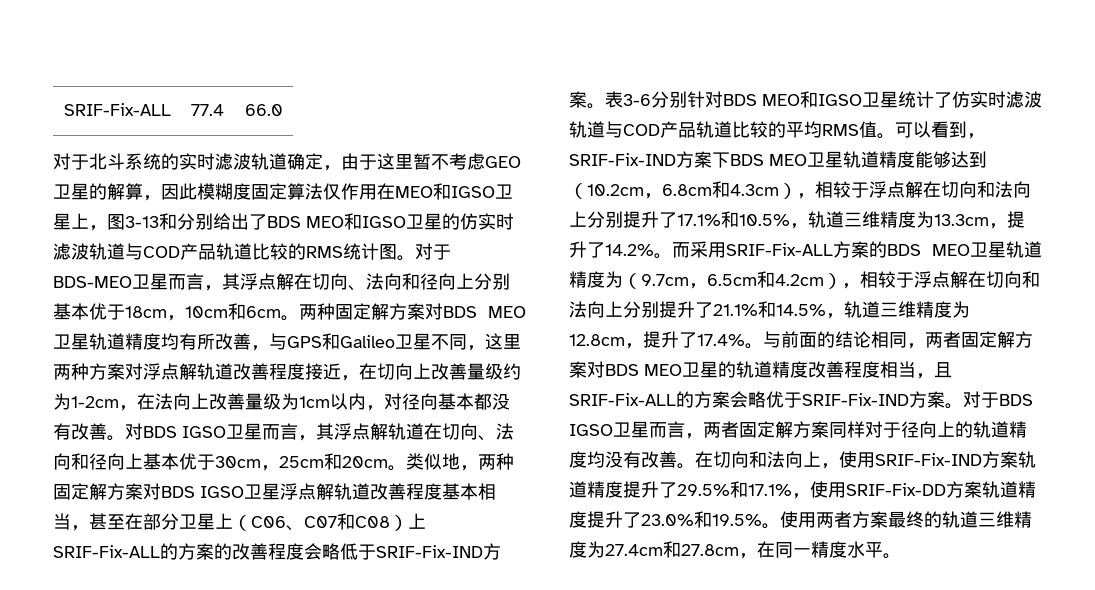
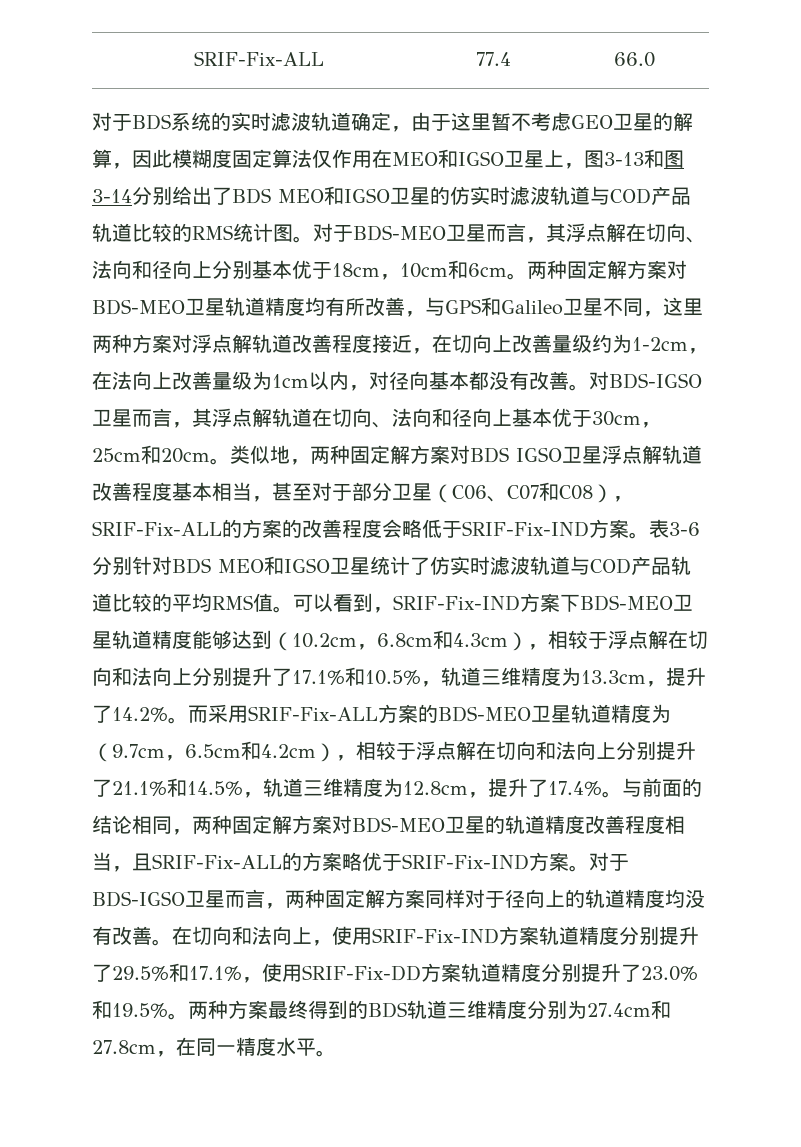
- 对于北斗系统的实时滤波轨道确定，由于这里暂不考虑GEO卫星的解算，因此模糊度固定算法仅作用在MEO和IGSO卫星上，图3-13和分别给出了BDS MEO和IGSO卫星的仿实时滤波轨道与COD产品轨道比较的RMS统计图。
+ 对于BDS系统的实时滤波轨道确定，由于这里暂不考虑GEO卫星的解算，因此模糊度固定算法仅作用在MEO和IGSO卫星上，图3-13和图3-14分别给出了BDS MEO和IGSO卫星的仿实时滤波轨道与COD产品轨道比较的RMS统计图。
- 两种固定解方案对BDS MEO卫星轨道精度均有所改善，与GPS和Galileo卫星不同，这里两种方案对浮点解轨道改善程度接近，在切向上改善量级约为1-2cm，在法向上改善量级为1cm以内，对径向基本都没有改善。
+ 两种固定解方案对BDS-MEO卫星轨道精度均有所改善，与GPS和Galileo卫星不同，这里两种方案对浮点解轨道改善程度接近，在切向上改善量级约为1-2cm，在法向上改善量级为1cm以内，对径向基本都没有改善。
- 对BDS IGSO卫星而言，其浮点解轨道在切向、法向和径向上基本优于30cm，25cm和20cm。
+ 对BDS-IGSO卫星而言，其浮点解轨道在切向、法向和径向上基本优于30cm，25cm和20cm。
- 类似地，两种固定解方案对BDS IGSO卫星浮点解轨道改善程度基本相当，甚至在部分卫星上（C06、C07和C08）上SRIF-Fix-ALL的方案的改善程度会略低于SRIF-Fix-IND方案。
+ 类似地，两种固定解方案对BDS IGSO卫星浮点解轨道改善程度基本相当，甚至对于部分卫星（C06、C07和C08），SRIF-Fix-ALL的方案的改善程度会略低于SRIF-Fix-IND方案。
- 可以看到，SRIF-Fix-IND方案下BDS MEO卫星轨道精度能够达到（10.2cm，6.8cm和4.3cm），相较于浮点解在切向和法向上分别提升了17.1%和10.5%，轨道三维精度为13.3cm，提升了14.2%。
+ 可以看到，SRIF-Fix-IND方案下BDS-MEO卫星轨道精度能够达到（10.2cm，6.8cm和4.3cm），相较于浮点解在切向和法向上分别提升了17.1%和10.5%，轨道三维精度为13.3cm，提升了14.2%。
- 而采用SRIF-Fix-ALL方案的BDS MEO卫星轨道精度为（9.7cm，6.5cm和4.2cm），相较于浮点解在切向和法向上分别提升了21.1%和14.5%，轨道三维精度为12.8cm，提升了17.4%。
+ 而采用SRIF-Fix-ALL方案的BDS-MEO卫星轨道精度为（9.7cm，6.5cm和4.2cm），相较于浮点解在切向和法向上分别提升了21.1%和14.5%，轨道三维精度为12.8cm，提升了17.4%。
- 与前面的结论相同，两者固定解方案对BDS MEO卫星的轨道精度改善程度相当，且SRIF-Fix-ALL的方案会略优于SRIF-Fix-IND方案。
+ 与前面的结论相同，两种固定解方案对BDS-MEO卫星的轨道精度改善程度相当，且SRIF-Fix-ALL的方案略优于SRIF-Fix-IND方案。
- 对于BDS IGSO卫星而言，两者固定解方案同样对于径向上的轨道精度均没有改善。
+ 对于BDS-IGSO卫星而言，两种固定解方案同样对于径向上的轨道精度均没有改善。
- 在切向和法向上，使用SRIF-Fix-IND方案轨道精度提升了29.5%和17.1%，使用SRIF-Fix-DD方案轨道精度提升了23.0%和19.5%。
+ 在切向和法向上，使用SRIF-Fix-IND方案轨道精度分别提升了29.5%和17.1%，使用SRIF-Fix-DD方案轨道精度分别提升了23.0%和19.5%。
- 使用两者方案最终的轨道三维精度为27.4cm和27.8cm，在同一精度水平。
+ 两种方案最终得到的BDS轨道三维精度分别为27.4cm和27.8cm，在同一精度水平。

